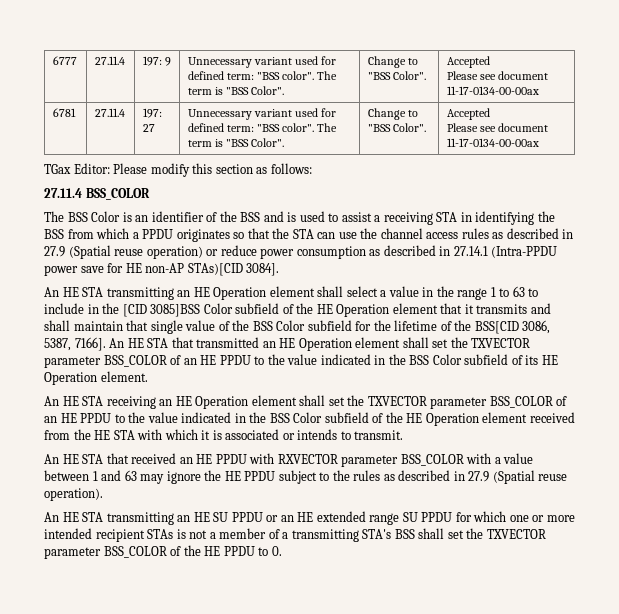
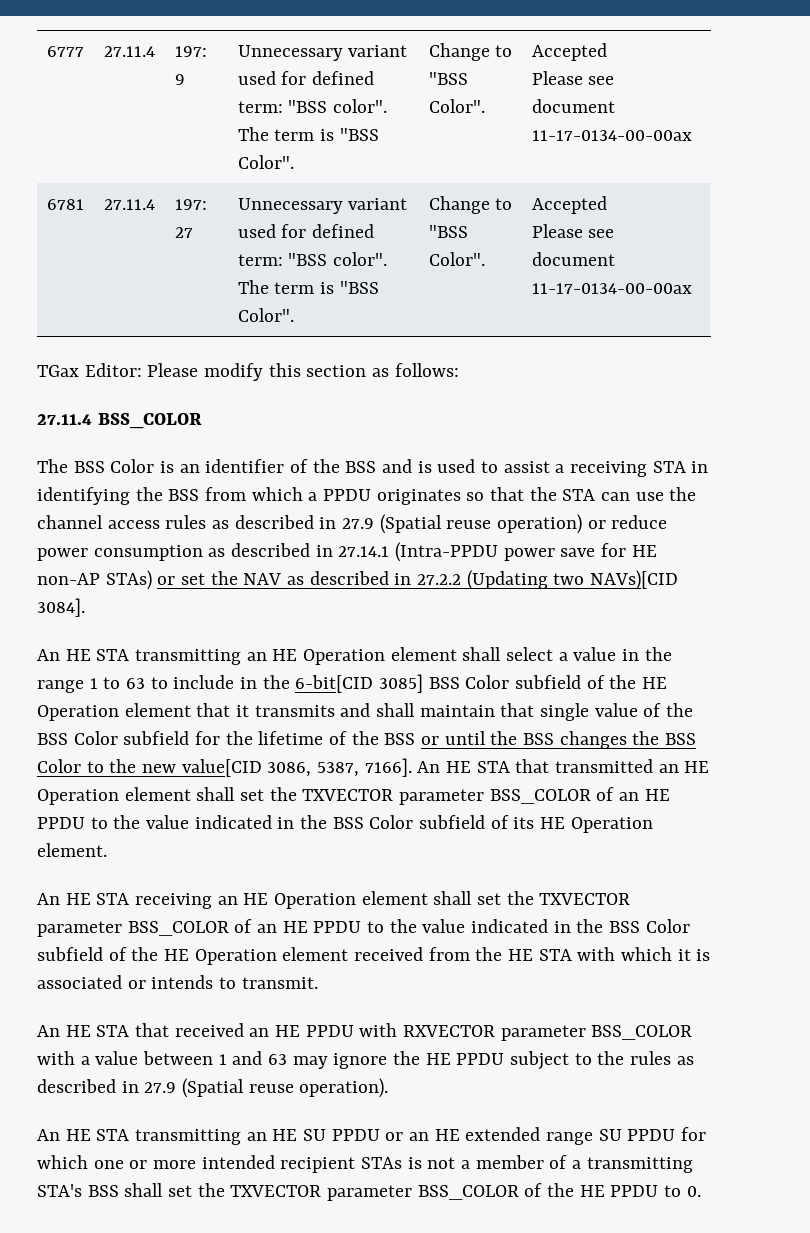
- The BSS Color is an identifier of the BSS and is used to assist a receiving STA in identifying the BSS from which a PPDU originates so that the STA can use the channel access rules as described in 27.9 (Spatial reuse operation) or reduce power consumption as described in 27.14.1 (Intra-PPDU power save for HE non-AP STAs)[CID 3084].
+ The BSS Color is an identifier of the BSS and is used to assist a receiving STA in identifying the BSS from which a PPDU originates so that the STA can use the channel access rules as described in 27.9 (Spatial reuse operation) or reduce power consumption as described in 27.14.1 (Intra-PPDU power save for HE non-AP STAs) or set the NAV as described in 27.2.2 (Updating two NAVs)[CID 3084].
- An HE STA transmitting an HE Operation element shall select a value in the range 1 to 63 to include in the [CID 3085]BSS Color subfield of the HE Operation element that it transmits and shall maintain that single value of the BSS Color subfield for the lifetime of the BSS[CID 3086, 5387, 7166].
+ An HE STA transmitting an HE Operation element shall select a value in the range 1 to 63 to include in the 6-bit[CID 3085] BSS Color subfield of the HE Operation element that it transmits and shall maintain that single value of the BSS Color subfield for the lifetime of the BSS or until the BSS changes the BSS Color to the new value[CID 3086, 5387, 7166].

